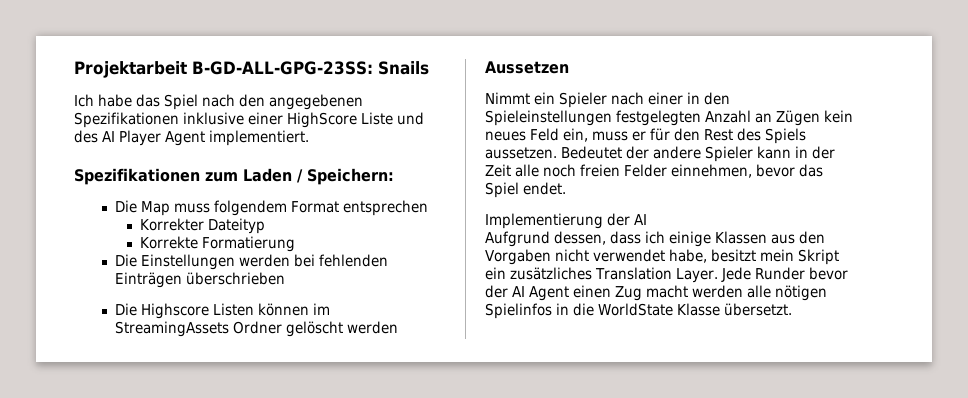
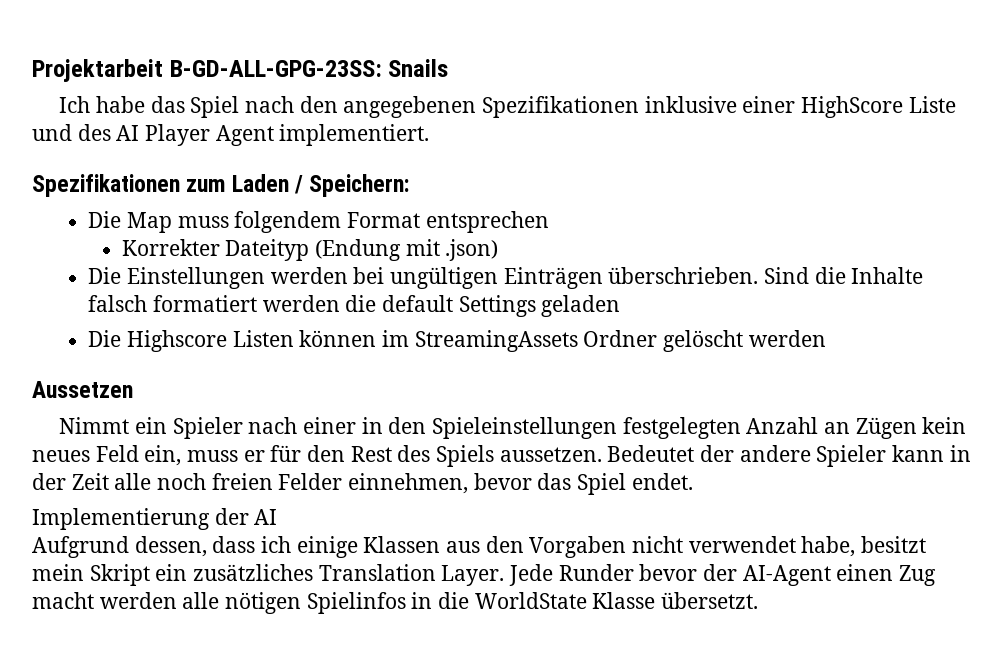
- Korrekter Dateityp
- Korrekte Formatierung
+ Korrekter Dateityp (Endung mit .json)
- Die Einstellungen werden bei fehlenden Einträgen überschrieben
+ Die Einstellungen werden bei ungültigen Einträgen überschrieben. Sind die Inhalte falsch formatiert werden die default Settings geladen
- Jede Runder bevor der AI Agent einen Zug macht werden alle nötigen Spielinfos in die WorldState Klasse übersetzt.
+ Jede Runder bevor der AI-Agent einen Zug macht werden alle nötigen Spielinfos in die WorldState Klasse übersetzt.

